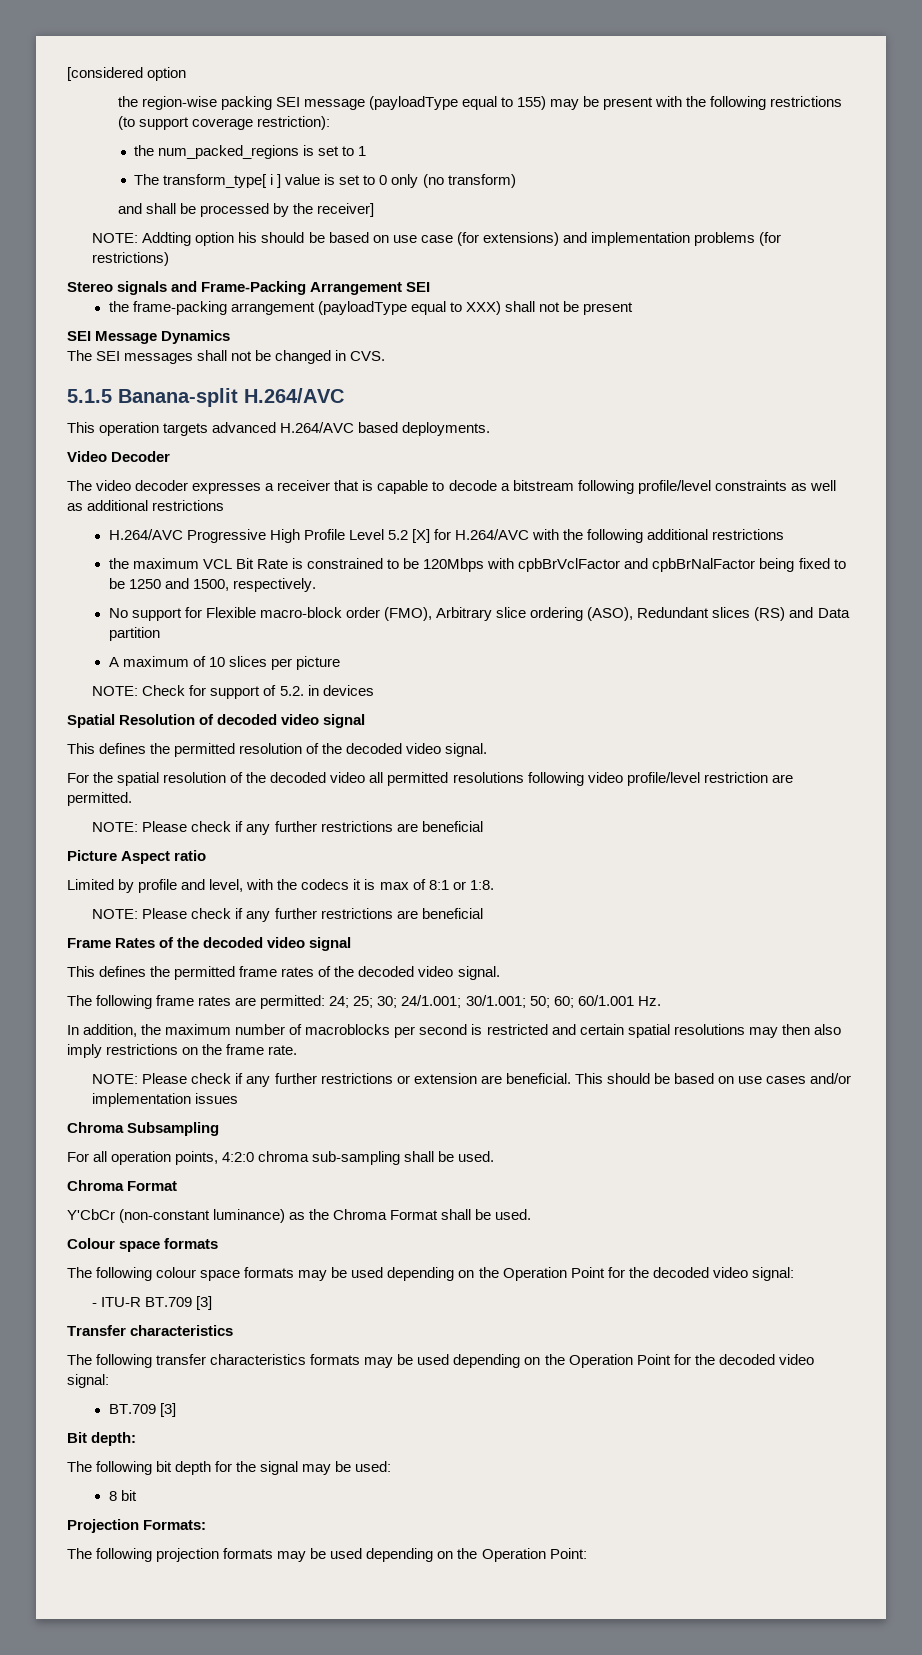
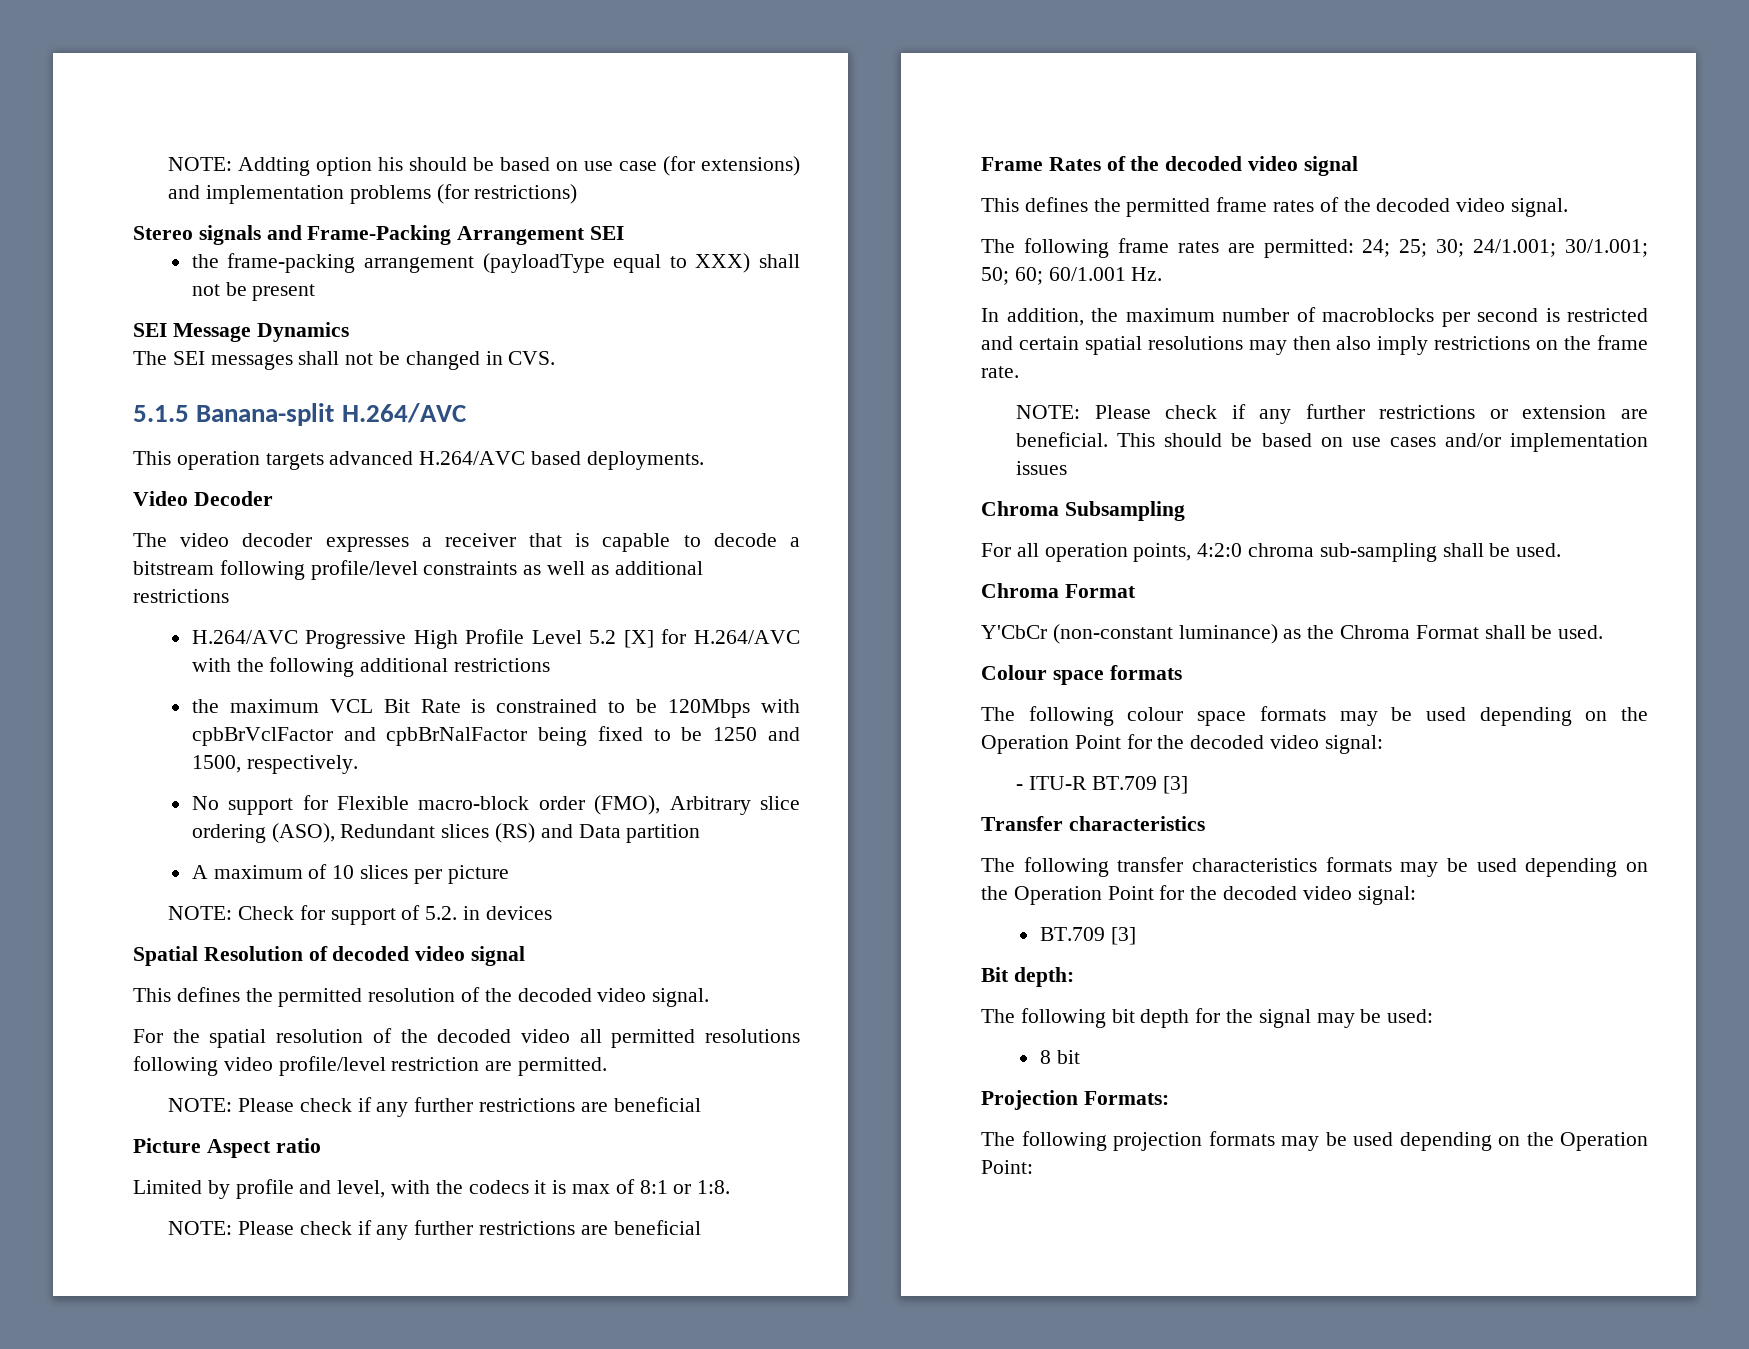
- [considered option
- the region-wise packing SEI message (payloadType equal to 155) may be present with the following restrictions (to support coverage restriction):
- the num_packed_regions is set to 1
- The transform_type[ i ] value is set to 0 only (no transform)
- and shall be processed by the receiver]

